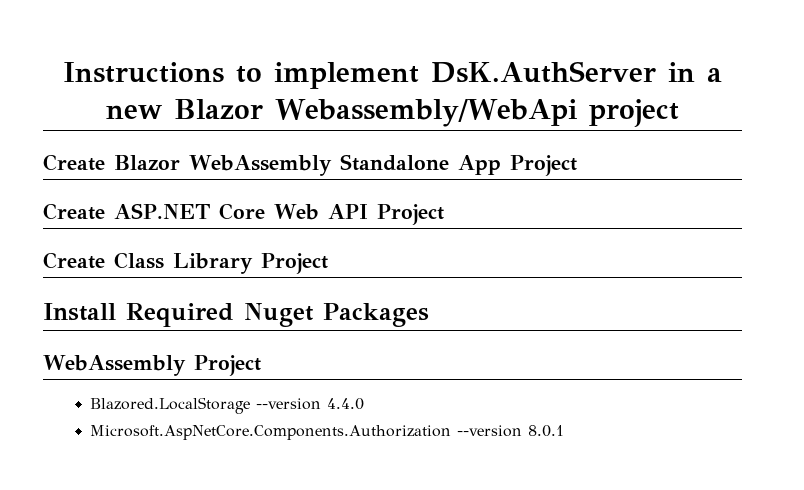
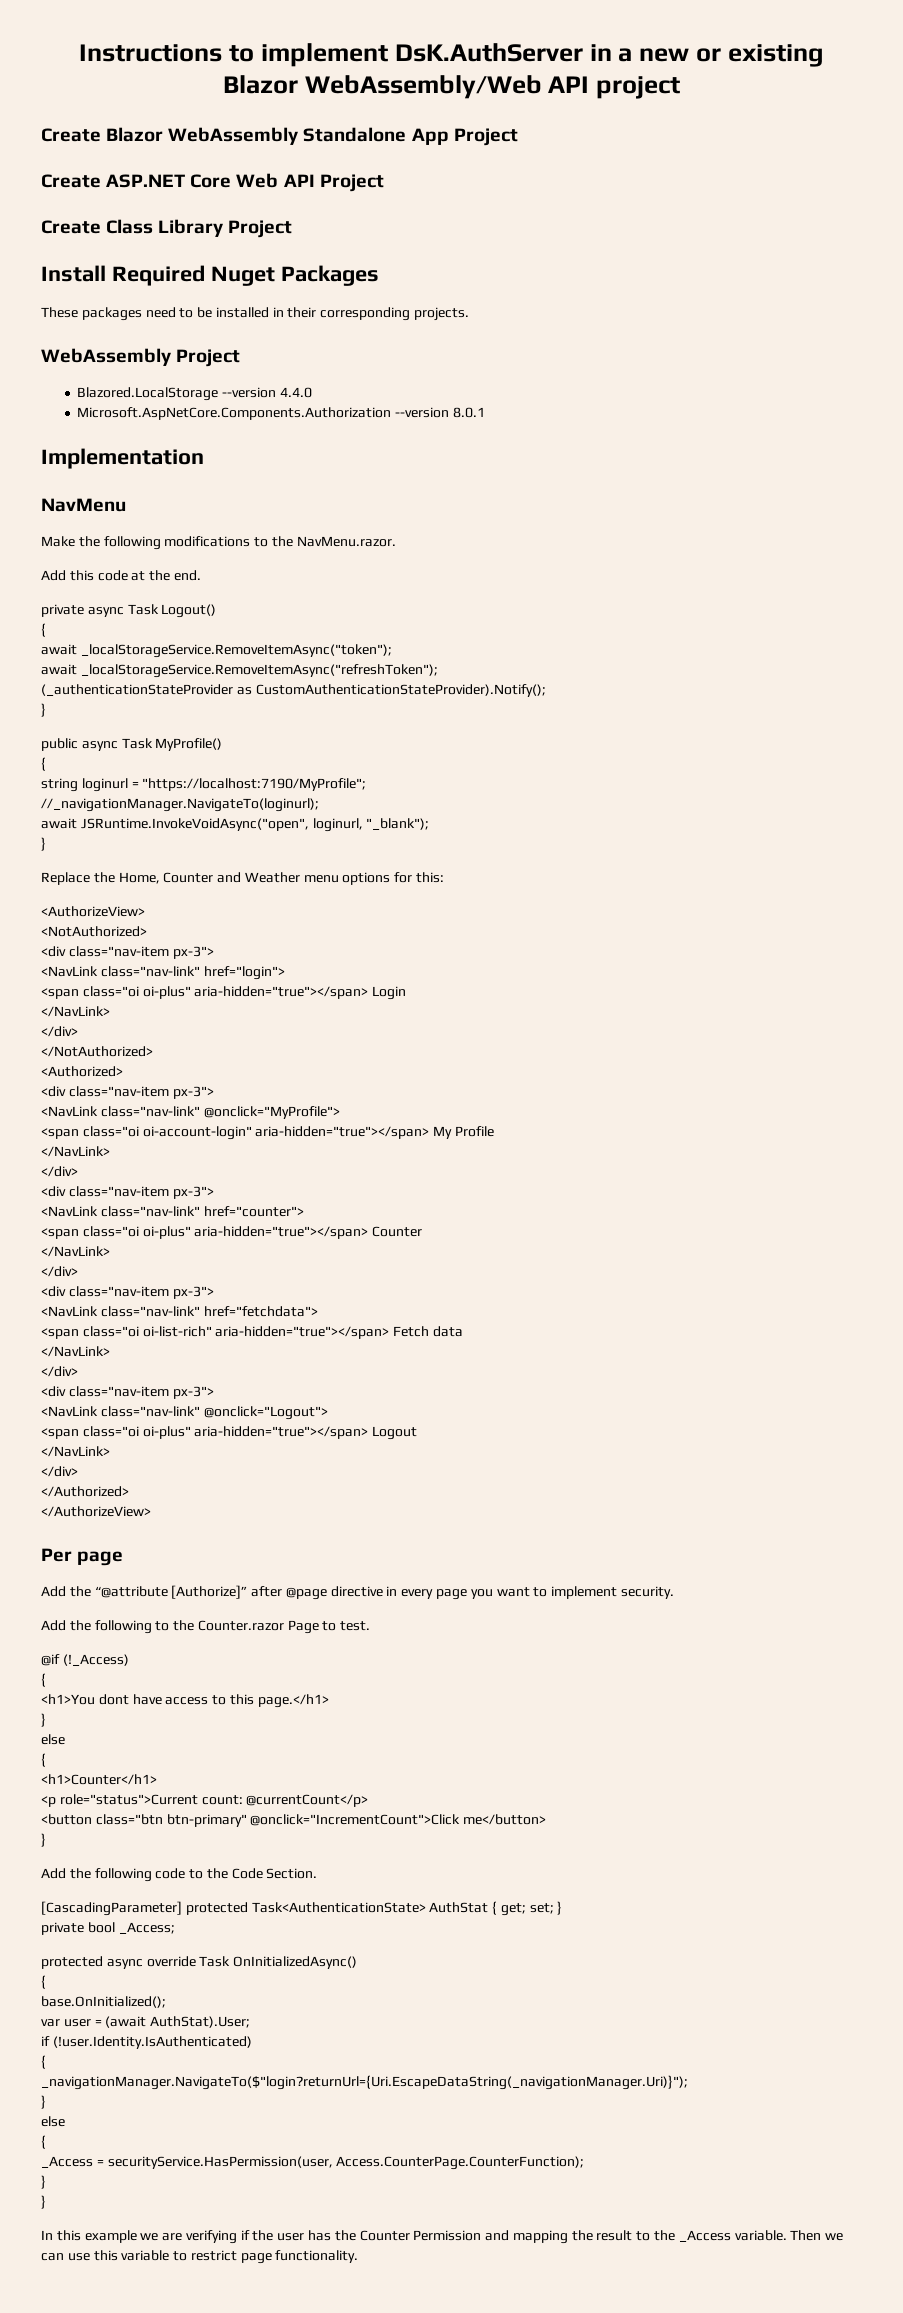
- Instructions to implement DsK.AuthServer in a new Blazor Webassembly/WebApi project
+ Instructions to implement DsK.AuthServer in a new or existing Blazor WebAssembly/Web API project
+ These packages need to be installed in their corresponding projects.
+ Implementation
+ NavMenu
+ Make the following modifications to the NavMenu.razor.
+ Add this code at the end.
+ private async Task Logout()
+ {
+ await _localStorageService.RemoveItemAsync("token");
+ await _localStorageService.RemoveItemAsync("refreshToken");
+ (_authenticationStateProvider as CustomAuthenticationStateProvider).Notify();
+ }
+ public async Task MyProfile()
+ {
+ string loginurl = "https://localhost:7190/MyProfile";
+ //_navigationManager.NavigateTo(loginurl);
+ await JSRuntime.InvokeVoidAsync("open", loginurl, "_blank");
+ }
+ Replace the Home, Counter and Weather menu options for this:
+ <AuthorizeView>
+ <NotAuthorized>
+ <div class="nav-item px-3">
+ <NavLink class="nav-link" href="login">
+ <span class="oi oi-plus" aria-hidden="true"></span> Login
+ </NavLink>
+ </div>
+ </NotAuthorized>
+ <Authorized>
+ <div class="nav-item px-3">
+ <NavLink class="nav-link" @onclick="MyProfile">
+ <span class="oi oi-account-login" aria-hidden="true"></span> My Profile
+ </NavLink>
+ </div>
+ <div class="nav-item px-3">
+ <NavLink class="nav-link" href="counter">
+ <span class="oi oi-plus" aria-hidden="true"></span> Counter
+ </NavLink>
+ </div>
+ <div class="nav-item px-3">
+ <NavLink class="nav-link" href="fetchdata">
+ <span class="oi oi-list-rich" aria-hidden="true"></span> Fetch data
+ </NavLink>
+ </div>
+ <div class="nav-item px-3">
+ <NavLink class="nav-link" @onclick="Logout">
+ <span class="oi oi-plus" aria-hidden="true"></span> Logout
+ </NavLink>
+ </div>
+ </Authorized>
+ </AuthorizeView>
+ Per page
+ Add the “@attribute [Authorize]” after @page directive in every page you want to implement security.
+ Add the following to the Counter.razor Page to test.
+ @if (!_Access)
+ {
+ <h1>You dont have access to this page.</h1>
+ }
+ else
+ {
+ <h1>Counter</h1>
+ <p role="status">Current count: @currentCount</p>
+ <button class="btn btn-primary" @onclick="IncrementCount">Click me</button>
+ }
+ Add the following code to the Code Section.
+ [CascadingParameter] protected Task<AuthenticationState> AuthStat { get; set; }
+ private bool _Access;
+ protected async override Task OnInitializedAsync()
+ {
+ base.OnInitialized();
+ var user = (await AuthStat).User;
+ if (!user.Identity.IsAuthenticated)
+ {
+ _navigationManager.NavigateTo($"login?returnUrl={Uri.EscapeDataString(_navigationManager.Uri)}");
+ }
+ else
+ {
+ _Access = securityService.HasPermission(user, Access.CounterPage.CounterFunction);
+ }
+ }
+ In this example we are verifying if the user has the Counter Permission and mapping the result to the _Access variable. Then we can use this variable to restrict page functionality.

